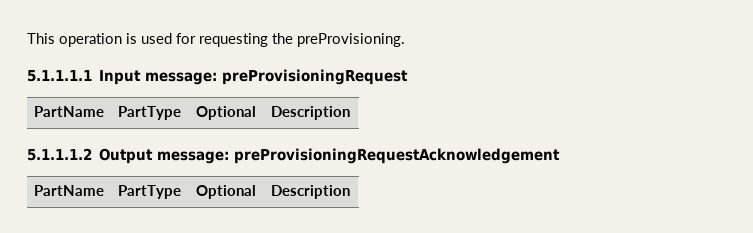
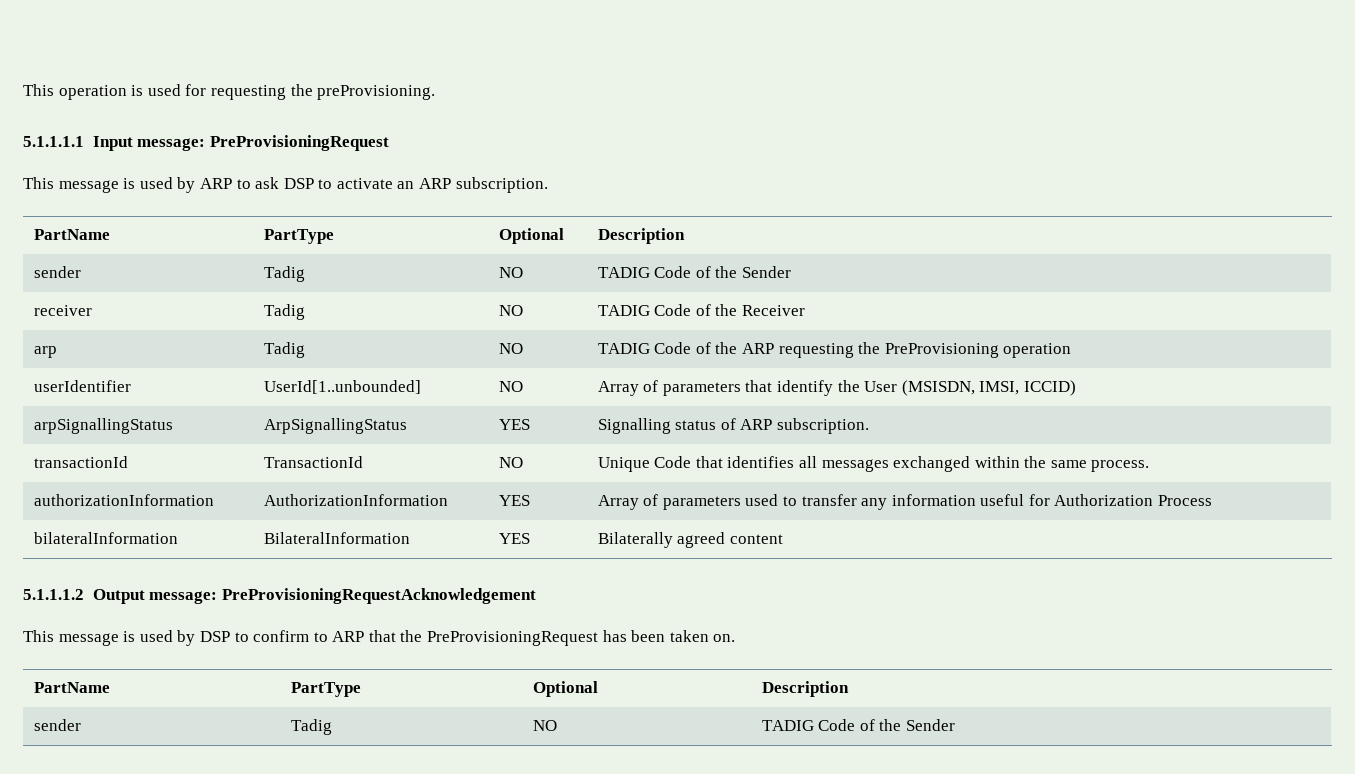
- 5.1.1.1.1 Input message: preProvisioningRequest
+ 5.1.1.1.1 Input message: PreProvisioningRequest
+ This message is used by ARP to ask DSP to activate an ARP subscription.
  PartName | PartType | Optional | Description
- 5.1.1.1.2 Output message: preProvisioningRequestAcknowledgement
+ sender | Tadig | NO | TADIG Code of the Sender
+ receiver | Tadig | NO | TADIG Code of the Receiver
+ arp | Tadig | NO | TADIG Code of the ARP requesting the PreProvisioning operation
+ userIdentifier | UserId[1..unbounded] | NO | Array of parameters that identify the User (MSISDN, IMSI, ICCID)
+ arpSignallingStatus | ArpSignallingStatus | YES | Signalling status of ARP subscription.
+ transactionId | TransactionId | NO | Unique Code that identifies all messages exchanged within the same process.
+ authorizationInformation | AuthorizationInformation | YES | Array of parameters used to transfer any information useful for Authorization Process
+ bilateralInformation | BilateralInformation | YES | Bilaterally agreed content
+ 5.1.1.1.2 Output message: PreProvisioningRequestAcknowledgement
+ This message is used by DSP to confirm to ARP that the PreProvisioningRequest has been taken on.
  PartName | PartType | Optional | Description
+ sender | Tadig | NO | TADIG Code of the Sender

